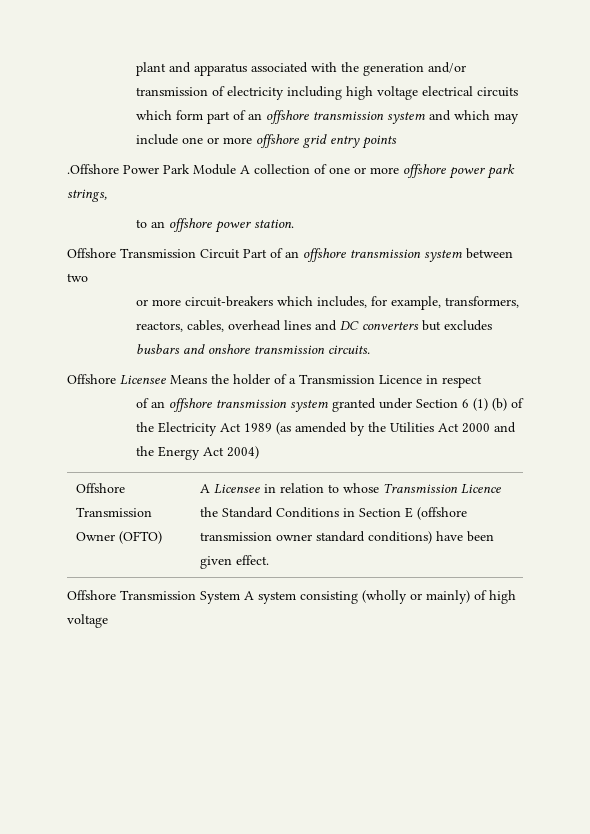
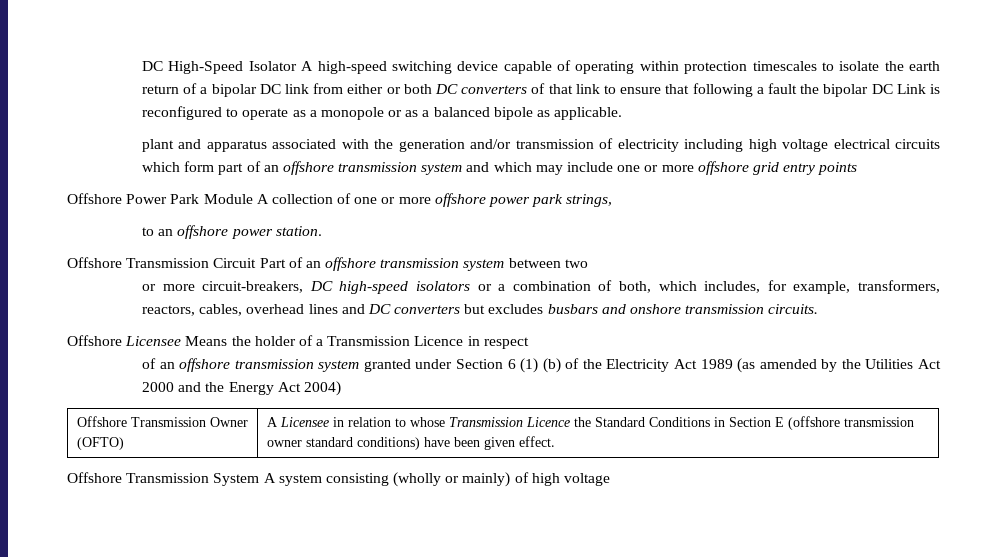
+ DC High-Speed Isolator A high-speed switching device capable of operating within protection timescales to isolate the earth return of a bipolar DC link from either or both DC converters of that link to ensure that following a fault the bipolar DC Link is reconfigured to operate as a monopole or as a balanced bipole as applicable.
- .Offshore Power Park Module A collection of one or more offshore power park strings,
+ Offshore Power Park Module A collection of one or more offshore power park strings,
- or more circuit-breakers which includes, for example, transformers, reactors, cables, overhead lines and DC converters but excludes busbars and onshore transmission circuits.
+ or more circuit-breakers, DC high-speed isolators or a combination of both, which includes, for example, transformers, reactors, cables, overhead lines and DC converters but excludes busbars and onshore transmission circuits.

